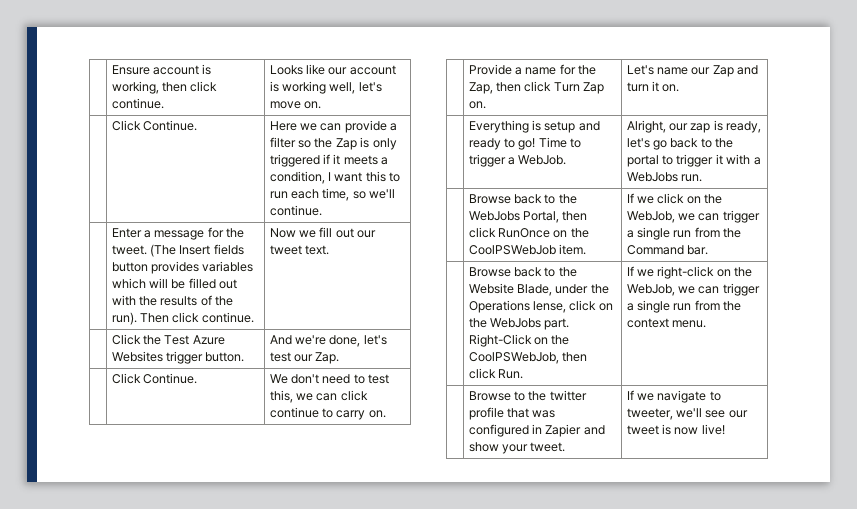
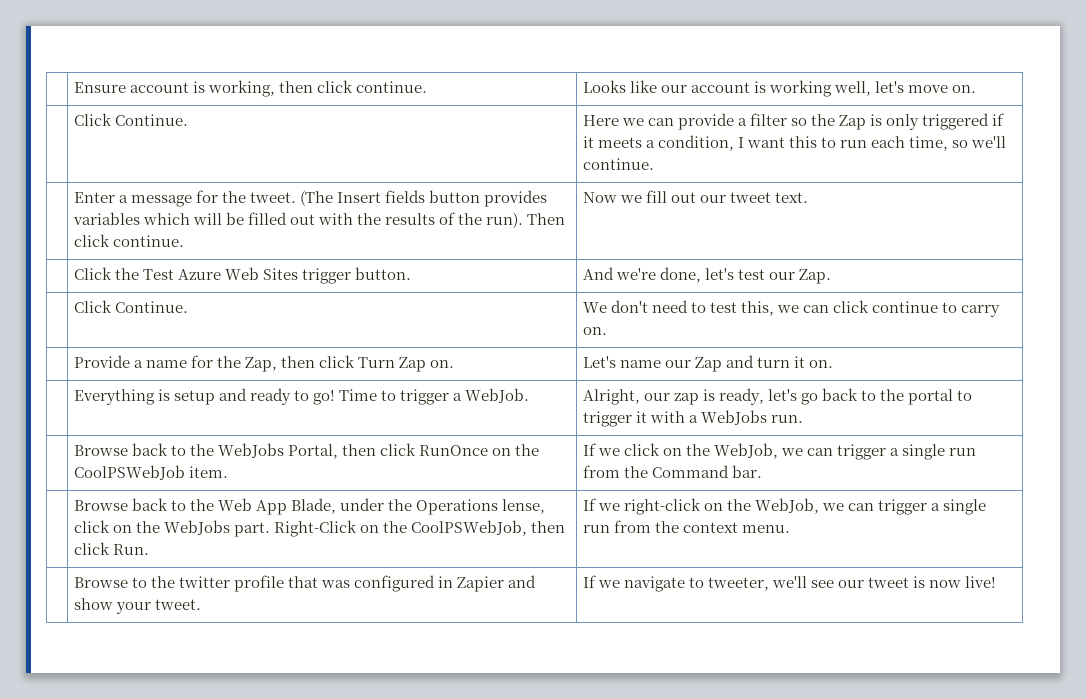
- | Click the Test Azure Websites trigger button. | And we're done, let's test our Zap.
+ | Click the Test Azure Web Sites trigger button. | And we're done, let's test our Zap.
- | Browse back to the Website Blade, under the Operations lense, click on the WebJobs part. Right-Click on the CoolPSWebJob, then click Run. | If we right-click on the WebJob, we can trigger a single run from the context menu.
+ | Browse back to the Web App Blade, under the Operations lense, click on the WebJobs part. Right-Click on the CoolPSWebJob, then click Run. | If we right-click on the WebJob, we can trigger a single run from the context menu.

